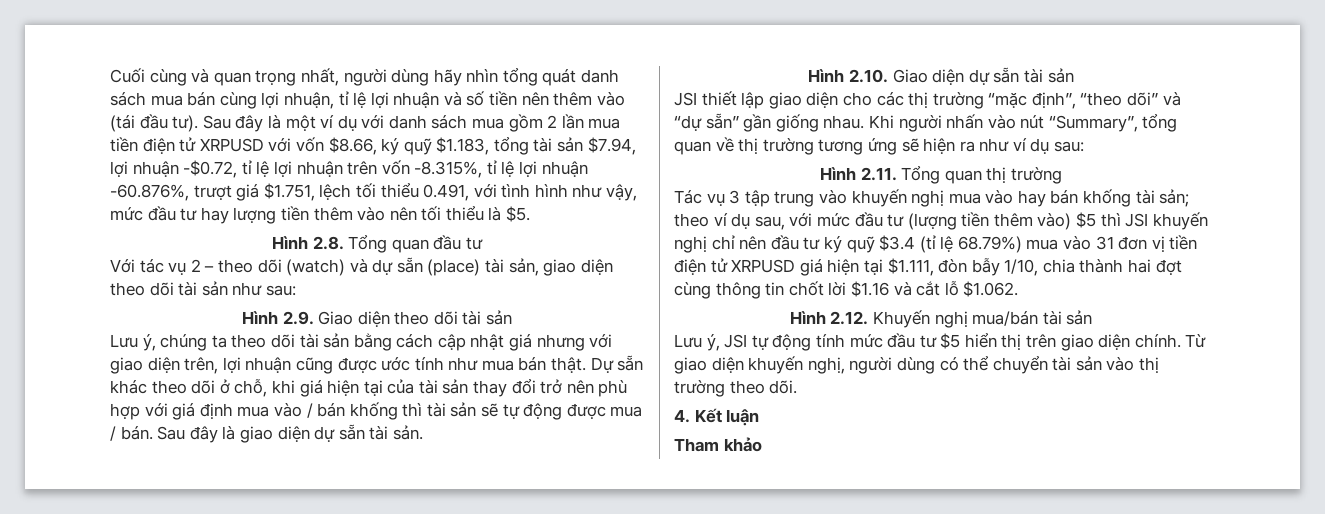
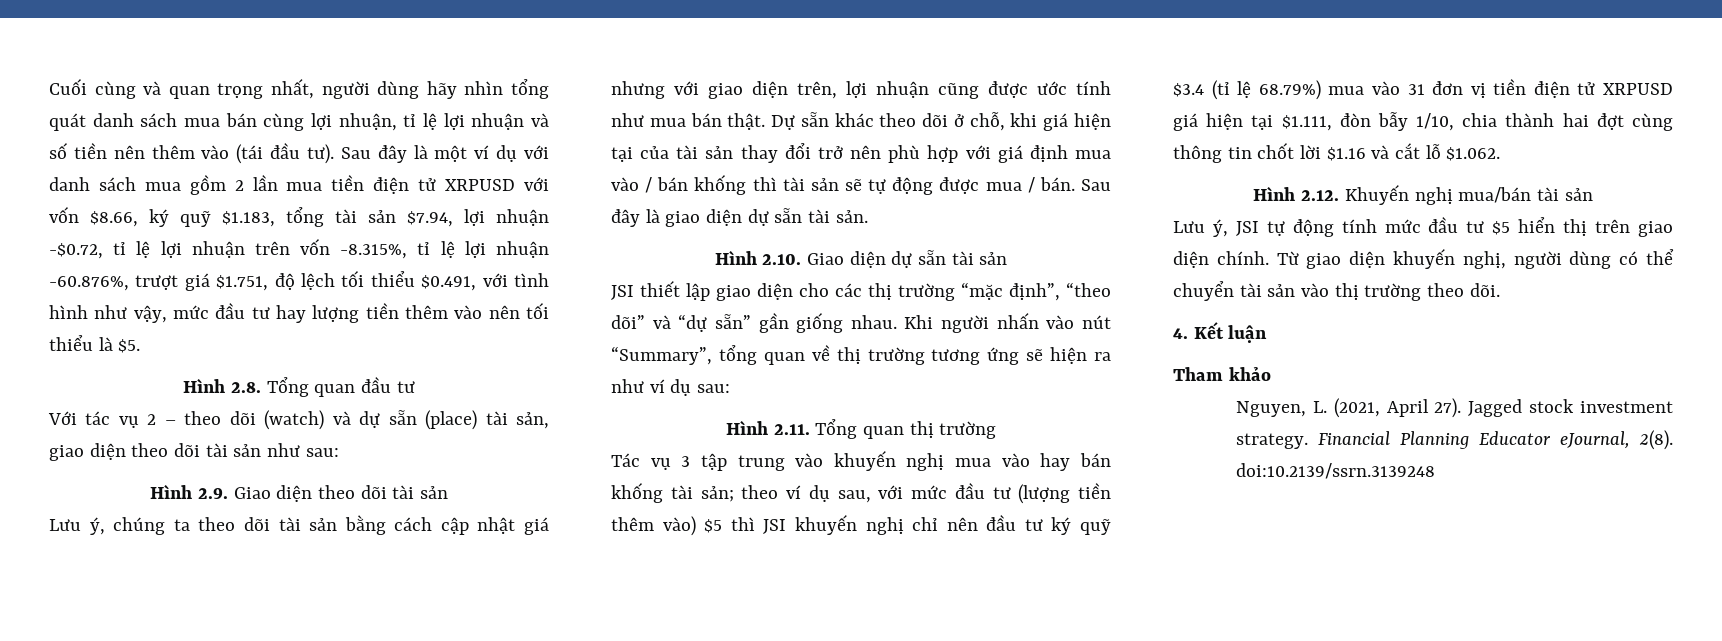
- Sau đây là một ví dụ với danh sách mua gồm 2 lần mua tiền điện tử XRPUSD với vốn $8.66, ký quỹ $1.183, tổng tài sản $7.94, lợi nhuận -$0.72, tỉ lệ lợi nhuận trên vốn -8.315%, tỉ lệ lợi nhuận -60.876%, trượt giá $1.751, lệch tối thiểu 0.491, với tình hình như vậy, mức đầu tư hay lượng tiền thêm vào nên tối thiểu là $5.
+ Sau đây là một ví dụ với danh sách mua gồm 2 lần mua tiền điện tử XRPUSD với vốn $8.66, ký quỹ $1.183, tổng tài sản $7.94, lợi nhuận -$0.72, tỉ lệ lợi nhuận trên vốn -8.315%, tỉ lệ lợi nhuận -60.876%, trượt giá $1.751, độ lệch tối thiểu $0.491, với tình hình như vậy, mức đầu tư hay lượng tiền thêm vào nên tối thiểu là $5.
+ Nguyen, L. (2021, April 27). Jagged stock investment strategy. Financial Planning Educator eJournal, 2(8). doi:10.2139/ssrn.3139248

